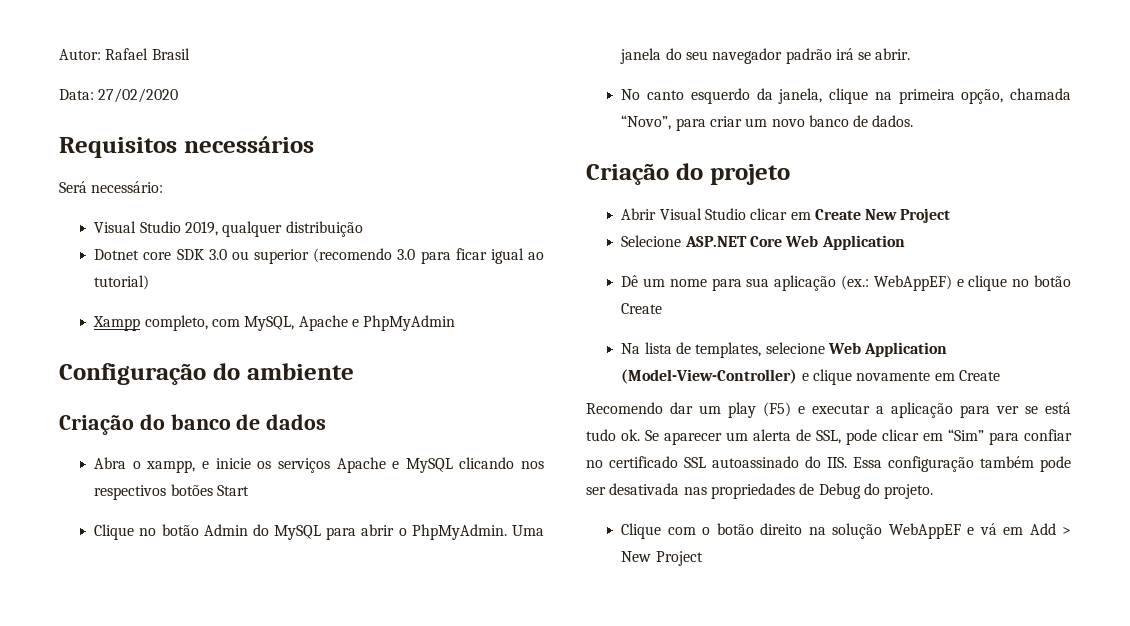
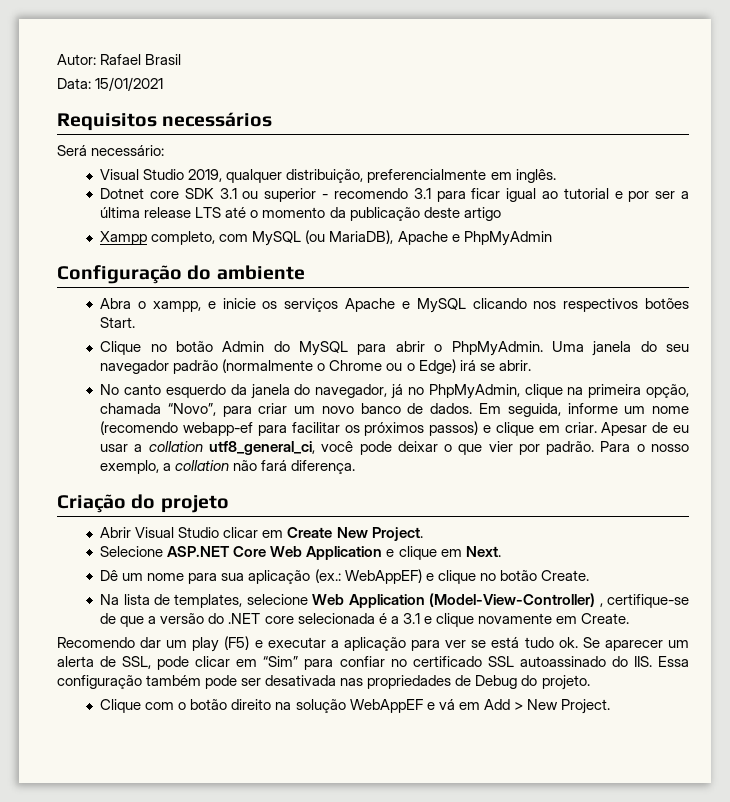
- Data: 27/02/2020
+ Data: 15/01/2021
- Visual Studio 2019, qualquer distribuição
+ Visual Studio 2019, qualquer distribuição, preferencialmente em inglês.
- Dotnet core SDK 3.0 ou superior (recomendo 3.0 para ficar igual ao tutorial)
+ Dotnet core SDK 3.1 ou superior - recomendo 3.1 para ficar igual ao tutorial e por ser a última release LTS até o momento da publicação deste artigo
- Xampp completo, com MySQL, Apache e PhpMyAdmin
+ Xampp completo, com MySQL (ou MariaDB), Apache e PhpMyAdmin
- Criação do banco de dados
- Abra o xampp, e inicie os serviços Apache e MySQL clicando nos respectivos botões Start
+ Abra o xampp, e inicie os serviços Apache e MySQL clicando nos respectivos botões Start.
- Uma janela do seu navegador padrão irá se abrir.
+ Uma janela do seu navegador padrão (normalmente o Chrome ou o Edge) irá se abrir.
- No canto esquerdo da janela, clique na primeira opção, chamada “Novo”, para criar um novo banco de dados.
+ No canto esquerdo da janela do navegador, já no PhpMyAdmin, clique na primeira opção, chamada “Novo”, para criar um novo banco de dados. Em seguida, informe um nome (recomendo webapp-ef para facilitar os próximos passos) e clique em criar. Apesar de eu usar a collation utf8_general_ci, você pode deixar o que vier por padrão. Para o nosso exemplo, a collation não fará diferença.
- Abrir Visual Studio clicar em Create New Project
+ Abrir Visual Studio clicar em Create New Project.
- Selecione ASP.NET Core Web Application
+ Selecione ASP.NET Core Web Application e clique em Next.
- Dê um nome para sua aplicação (ex.: WebAppEF) e clique no botão Create
+ Dê um nome para sua aplicação (ex.: WebAppEF) e clique no botão Create.
- Na lista de templates, selecione Web Application (Model-View-Controller) e clique novamente em Create
+ Na lista de templates, selecione Web Application (Model-View-Controller) , certifique-se de que a versão do .NET core selecionada é a 3.1 e clique novamente em Create.
- Clique com o botão direito na solução WebAppEF e vá em Add > New Project
+ Clique com o botão direito na solução WebAppEF e vá em Add > New Project.

